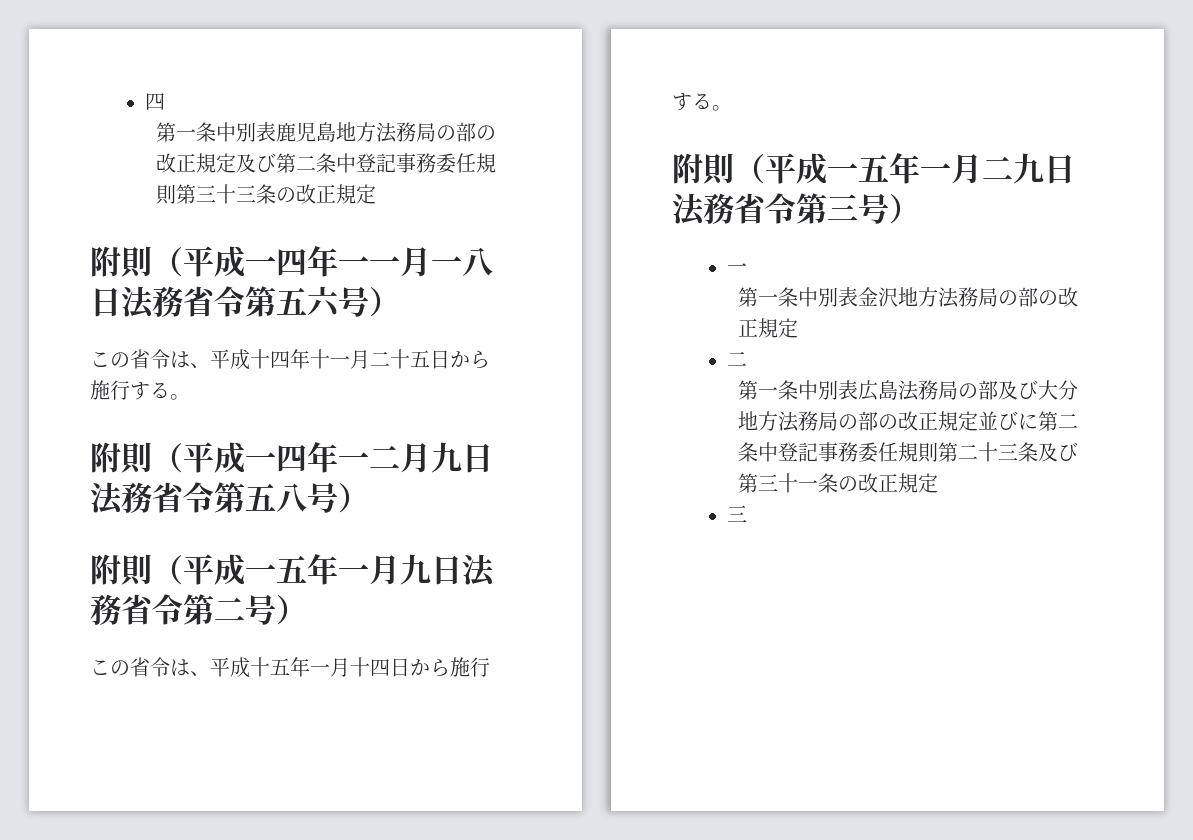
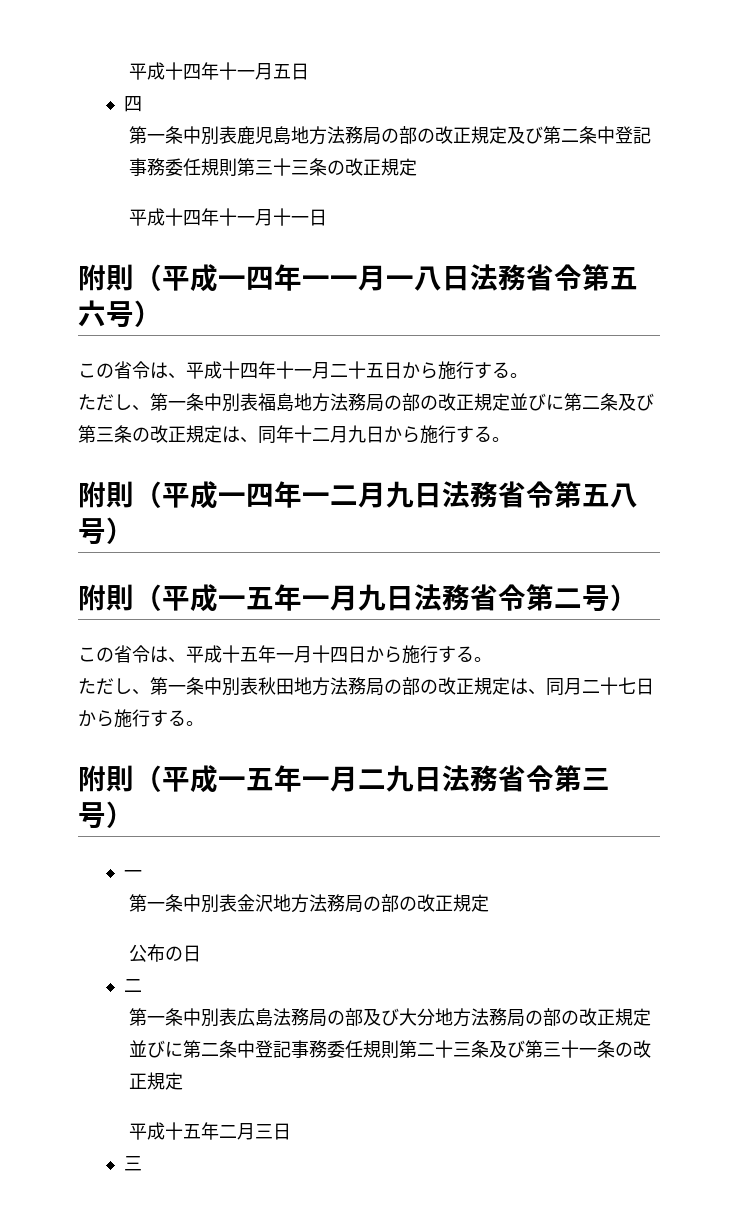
+ 平成十四年十一月五日
+ 平成十四年十一月十一日
+ ただし、第一条中別表福島地方法務局の部の改正規定並びに第二条及び第三条の改正規定は、同年十二月九日から施行する。
+ ただし、第一条中別表秋田地方法務局の部の改正規定は、同月二十七日から施行する。
+ 公布の日
+ 平成十五年二月三日

